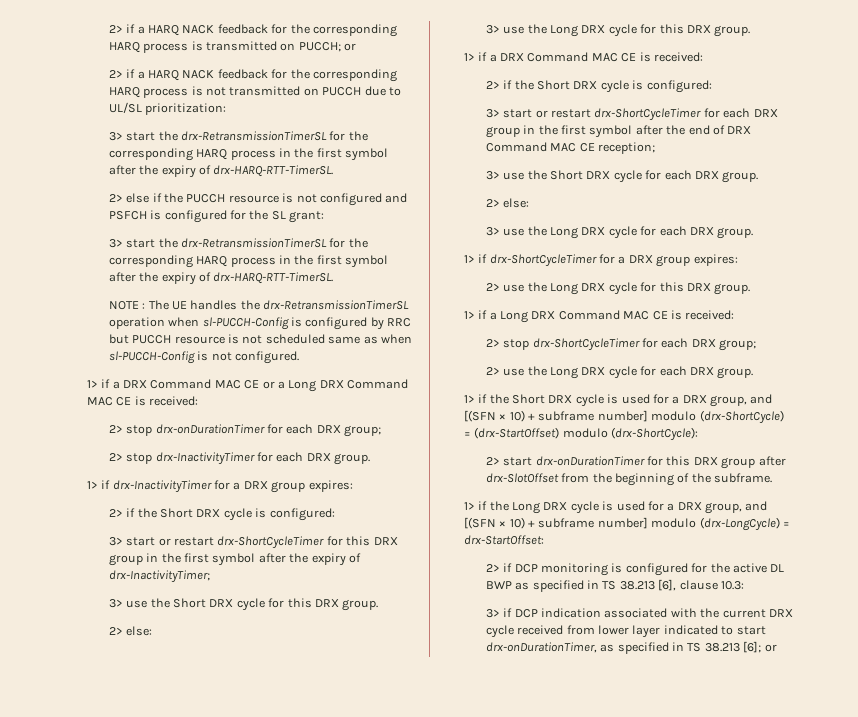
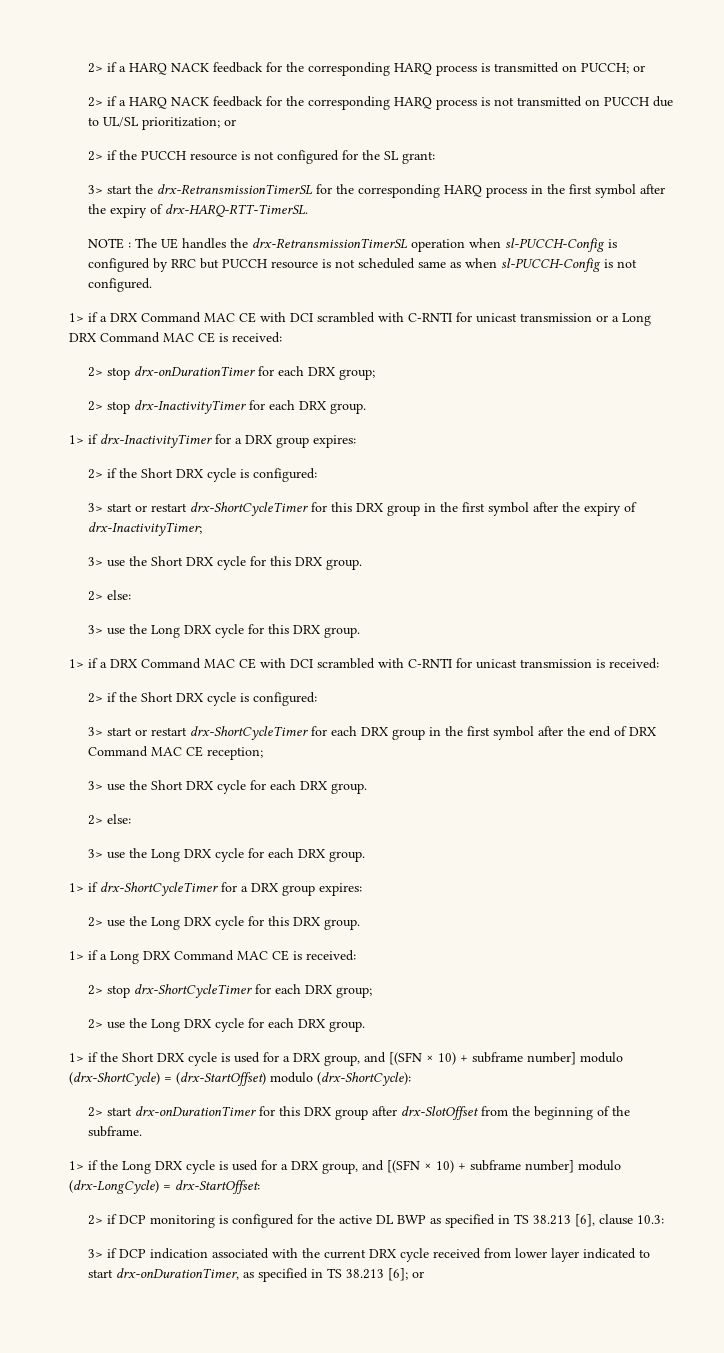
- 2> if a HARQ NACK feedback for the corresponding HARQ process is not transmitted on PUCCH due to UL/SL prioritization:
- 3> start the drx-RetransmissionTimerSL for the corresponding HARQ process in the first symbol after the expiry of drx-HARQ-RTT-TimerSL.
- 2> else if the PUCCH resource is not configured and PSFCH is configured for the SL grant:
+ 2> if a HARQ NACK feedback for the corresponding HARQ process is not transmitted on PUCCH due to UL/SL prioritization; or
+ 2> if the PUCCH resource is not configured for the SL grant:
- 1> if a DRX Command MAC CE or a Long DRX Command MAC CE is received:
+ 1> if a DRX Command MAC CE with DCI scrambled with C-RNTI for unicast transmission or a Long DRX Command MAC CE is received:
- 1> if a DRX Command MAC CE is received:
+ 1> if a DRX Command MAC CE with DCI scrambled with C-RNTI for unicast transmission is received:

